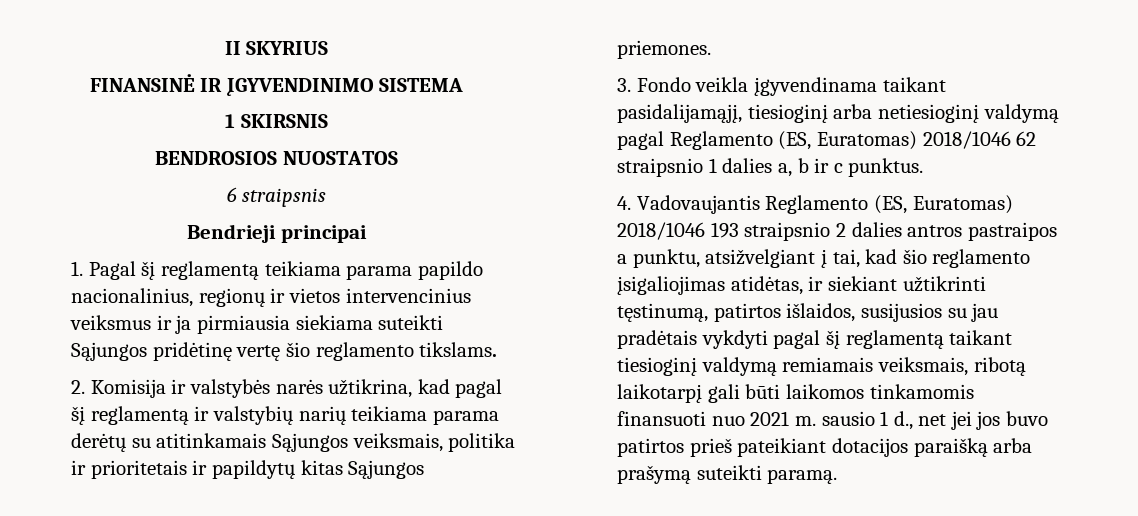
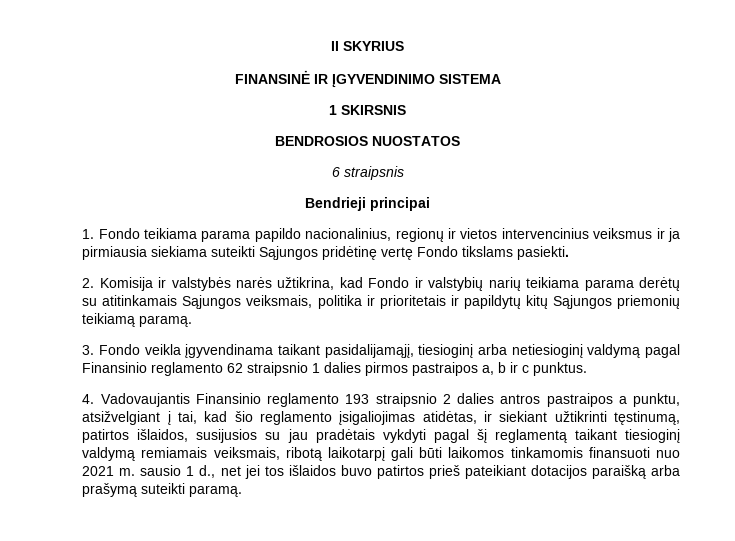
- 1. Pagal šį reglamentą teikiama parama papildo nacionalinius, regionų ir vietos intervencinius veiksmus ir ja pirmiausia siekiama suteikti Sąjungos pridėtinę vertę šio reglamento tikslams.
+ 1. Fondo teikiama parama papildo nacionalinius, regionų ir vietos intervencinius veiksmus ir ja pirmiausia siekiama suteikti Sąjungos pridėtinę vertę Fondo tikslams pasiekti.
- 2. Komisija ir valstybės narės užtikrina, kad pagal šį reglamentą ir valstybių narių teikiama parama derėtų su atitinkamais Sąjungos veiksmais, politika ir prioritetais ir papildytų kitas Sąjungos priemones.
+ 2. Komisija ir valstybės narės užtikrina, kad Fondo ir valstybių narių teikiama parama derėtų su atitinkamais Sąjungos veiksmais, politika ir prioritetais ir papildytų kitų Sąjungos priemonių teikiamą paramą.
- 3. Fondo veikla įgyvendinama taikant pasidalijamąjį, tiesioginį arba netiesioginį valdymą pagal Reglamento (ES, Euratomas) 2018/1046 62 straipsnio 1 dalies a, b ir c punktus.
+ 3. Fondo veikla įgyvendinama taikant pasidalijamąjį, tiesioginį arba netiesioginį valdymą pagal Finansinio reglamento 62 straipsnio 1 dalies pirmos pastraipos a, b ir c punktus.
- 4. Vadovaujantis Reglamento (ES, Euratomas) 2018/1046 193 straipsnio 2 dalies antros pastraipos a punktu, atsižvelgiant į tai, kad šio reglamento įsigaliojimas atidėtas, ir siekiant užtikrinti tęstinumą, patirtos išlaidos, susijusios su jau pradėtais vykdyti pagal šį reglamentą taikant tiesioginį valdymą remiamais veiksmais, ribotą laikotarpį gali būti laikomos tinkamomis finansuoti nuo 2021 m. sausio 1 d., net jei jos buvo patirtos prieš pateikiant dotacijos paraišką arba prašymą suteikti paramą.
+ 4. Vadovaujantis Finansinio reglamento 193 straipsnio 2 dalies antros pastraipos a punktu, atsižvelgiant į tai, kad šio reglamento įsigaliojimas atidėtas, ir siekiant užtikrinti tęstinumą, patirtos išlaidos, susijusios su jau pradėtais vykdyti pagal šį reglamentą taikant tiesioginį valdymą remiamais veiksmais, ribotą laikotarpį gali būti laikomos tinkamomis finansuoti nuo 2021 m. sausio 1 d., net jei tos išlaidos buvo patirtos prieš pateikiant dotacijos paraišką arba prašymą suteikti paramą.

